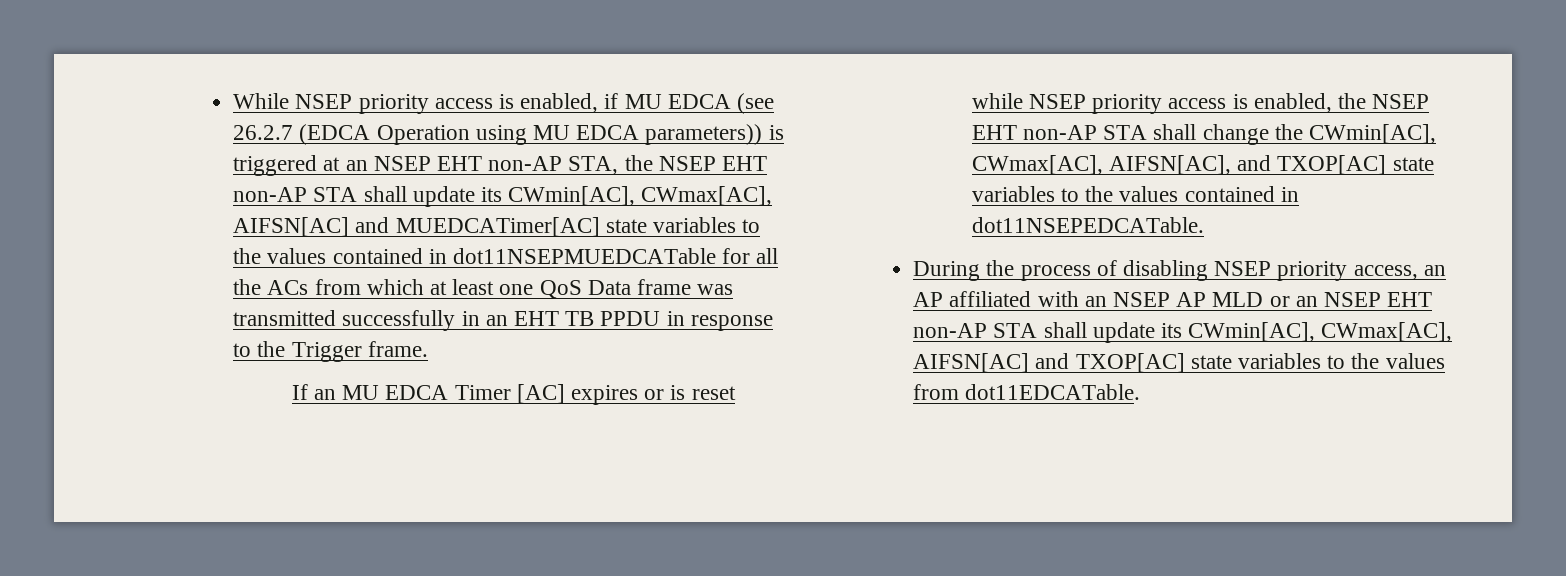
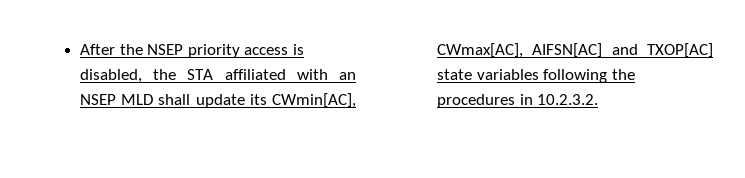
- While NSEP priority access is enabled, if MU EDCA (see 26.2.7 (EDCA Operation using MU EDCA parameters)) is triggered at an NSEP EHT non-AP STA, the NSEP EHT non-AP STA shall update its CWmin[AC], CWmax[AC], AIFSN[AC] and MUEDCATimer[AC] state variables to the values contained in dot11NSEPMUEDCATable for all the ACs from which at least one QoS Data frame was transmitted successfully in an EHT TB PPDU in response to the Trigger frame.
- If an MU EDCA Timer [AC] expires or is reset while NSEP priority access is enabled, the NSEP EHT non-AP STA shall change the CWmin[AC], CWmax[AC], AIFSN[AC], and TXOP[AC] state variables to the values contained in dot11NSEPEDCATable.
- During the process of disabling NSEP priority access, an AP affiliated with an NSEP AP MLD or an NSEP EHT non-AP STA shall update its CWmin[AC], CWmax[AC], AIFSN[AC] and TXOP[AC] state variables to the values from dot11EDCATable.
+ After the NSEP priority access is disabled, the STA affiliated with an NSEP MLD shall update its CWmin[AC], CWmax[AC], AIFSN[AC] and TXOP[AC] state variables following the procedures in 10.2.3.2.

